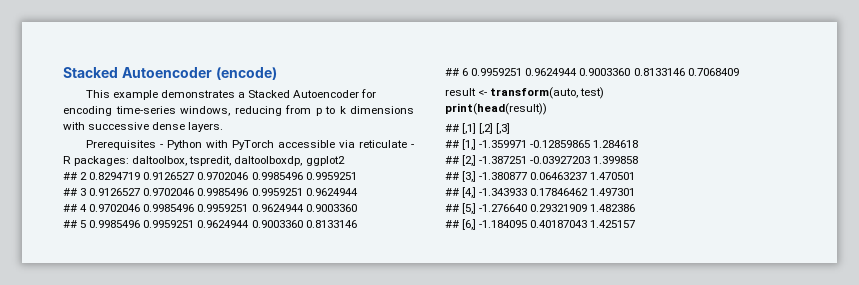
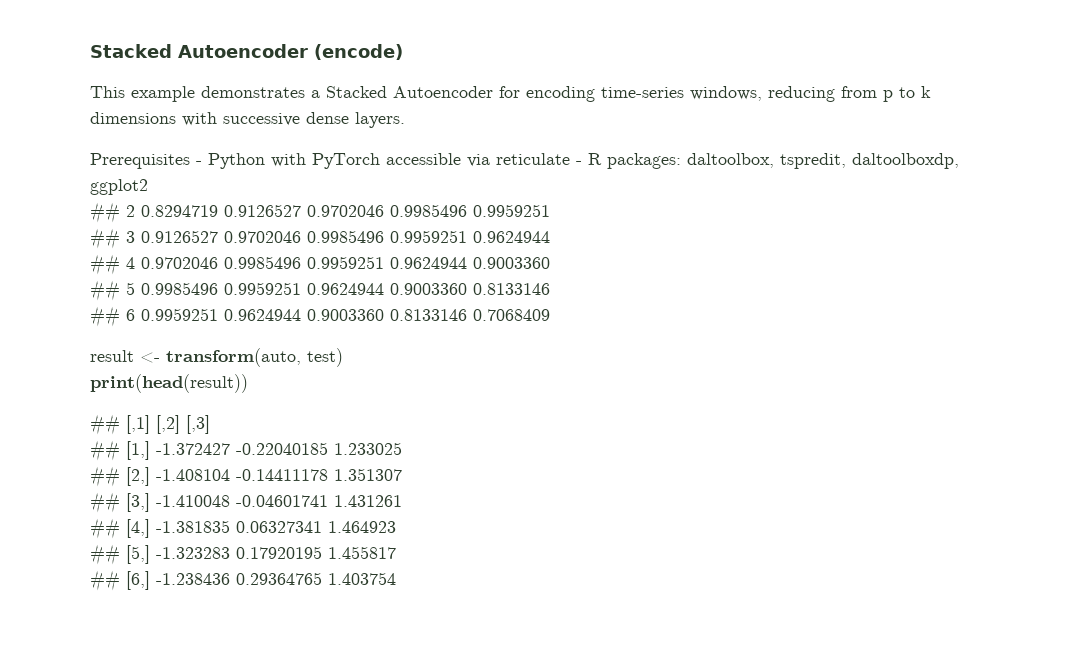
- ## [1,] -1.359971 -0.12859865 1.284618
+ ## [1,] -1.372427 -0.22040185 1.233025
- ## [2,] -1.387251 -0.03927203 1.399858
+ ## [2,] -1.408104 -0.14411178 1.351307
- ## [3,] -1.380877 0.06463237 1.470501
+ ## [3,] -1.410048 -0.04601741 1.431261
- ## [4,] -1.343933 0.17846462 1.497301
+ ## [4,] -1.381835 0.06327341 1.464923
- ## [5,] -1.276640 0.29321909 1.482386
+ ## [5,] -1.323283 0.17920195 1.455817
- ## [6,] -1.184095 0.40187043 1.425157
+ ## [6,] -1.238436 0.29364765 1.403754

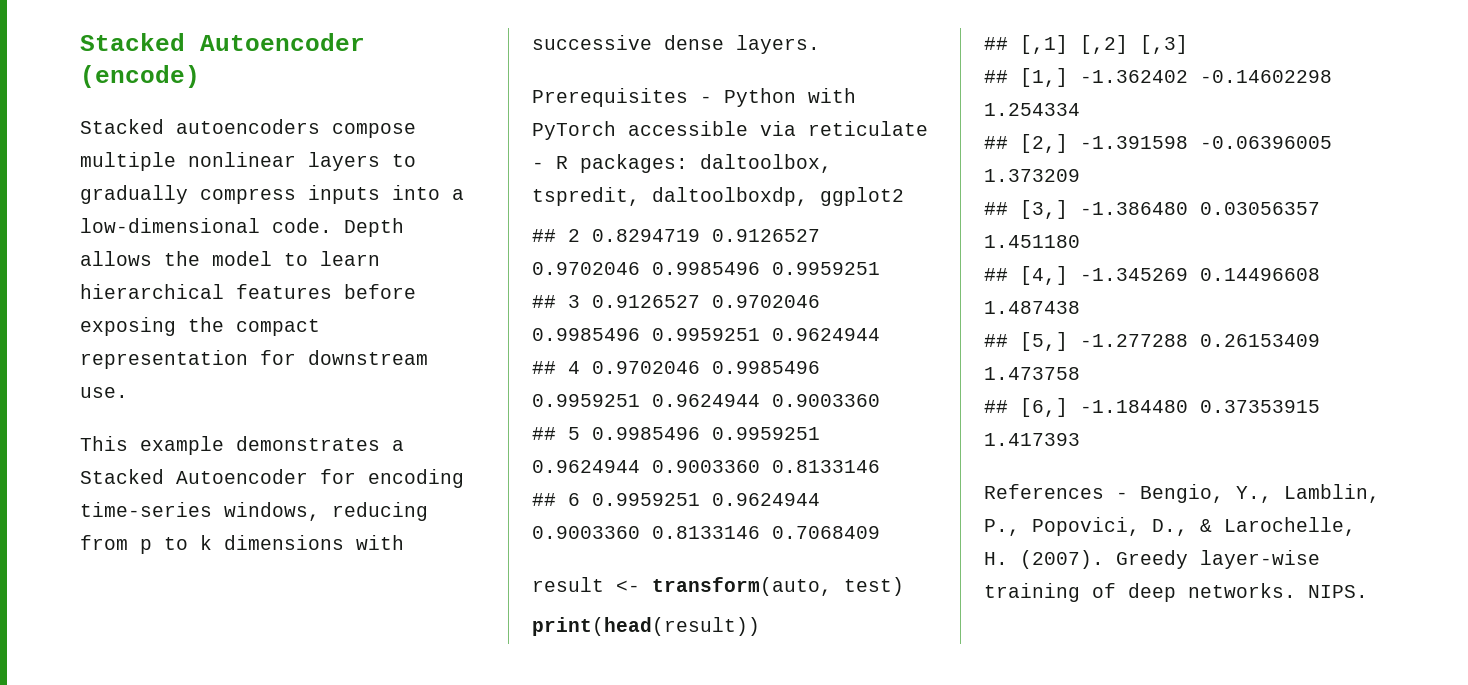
+ Stacked autoencoders compose multiple nonlinear layers to gradually compress inputs into a low-dimensional code. Depth allows the model to learn hierarchical features before exposing the compact representation for downstream use.
- ## [1,] -1.372427 -0.22040185 1.233025
+ ## [1,] -1.362402 -0.14602298 1.254334
- ## [2,] -1.408104 -0.14411178 1.351307
+ ## [2,] -1.391598 -0.06396005 1.373209
- ## [3,] -1.410048 -0.04601741 1.431261
+ ## [3,] -1.386480 0.03056357 1.451180
- ## [4,] -1.381835 0.06327341 1.464923
+ ## [4,] -1.345269 0.14496608 1.487438
- ## [5,] -1.323283 0.17920195 1.455817
+ ## [5,] -1.277288 0.26153409 1.473758
- ## [6,] -1.238436 0.29364765 1.403754
+ ## [6,] -1.184480 0.37353915 1.417393
+ References - Bengio, Y., Lamblin, P., Popovici, D., & Larochelle, H. (2007). Greedy layer-wise training of deep networks. NIPS.

